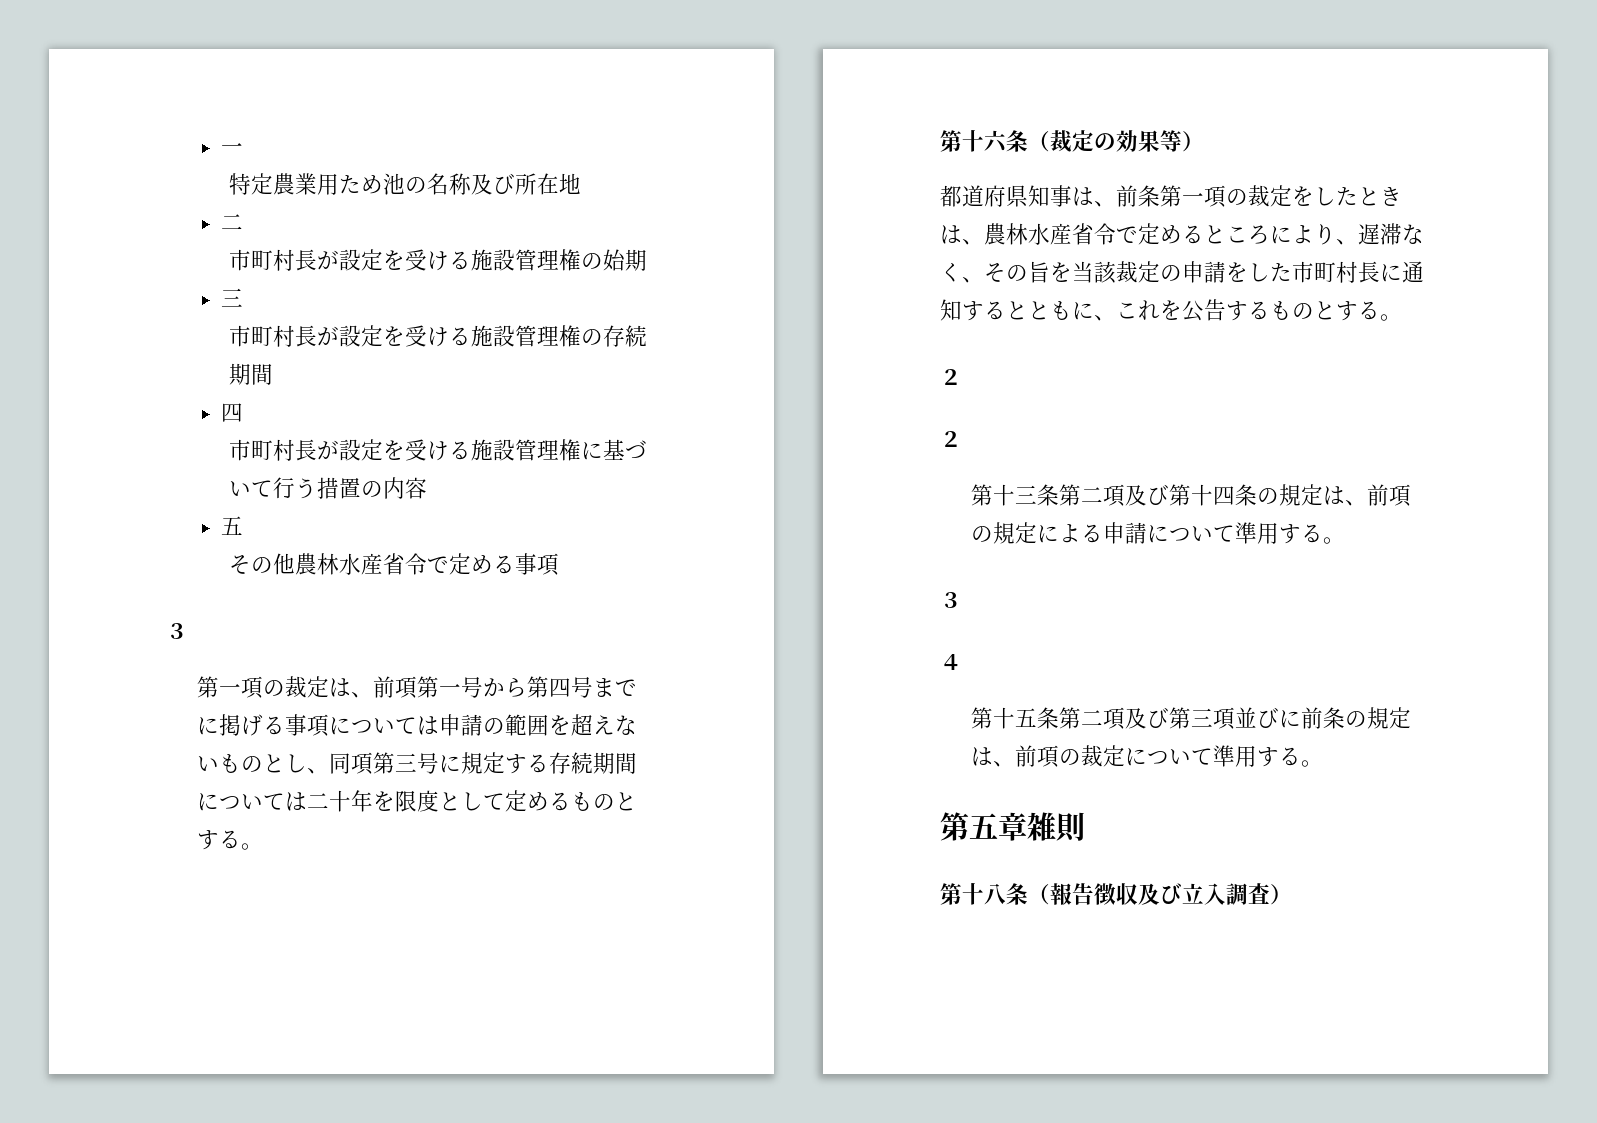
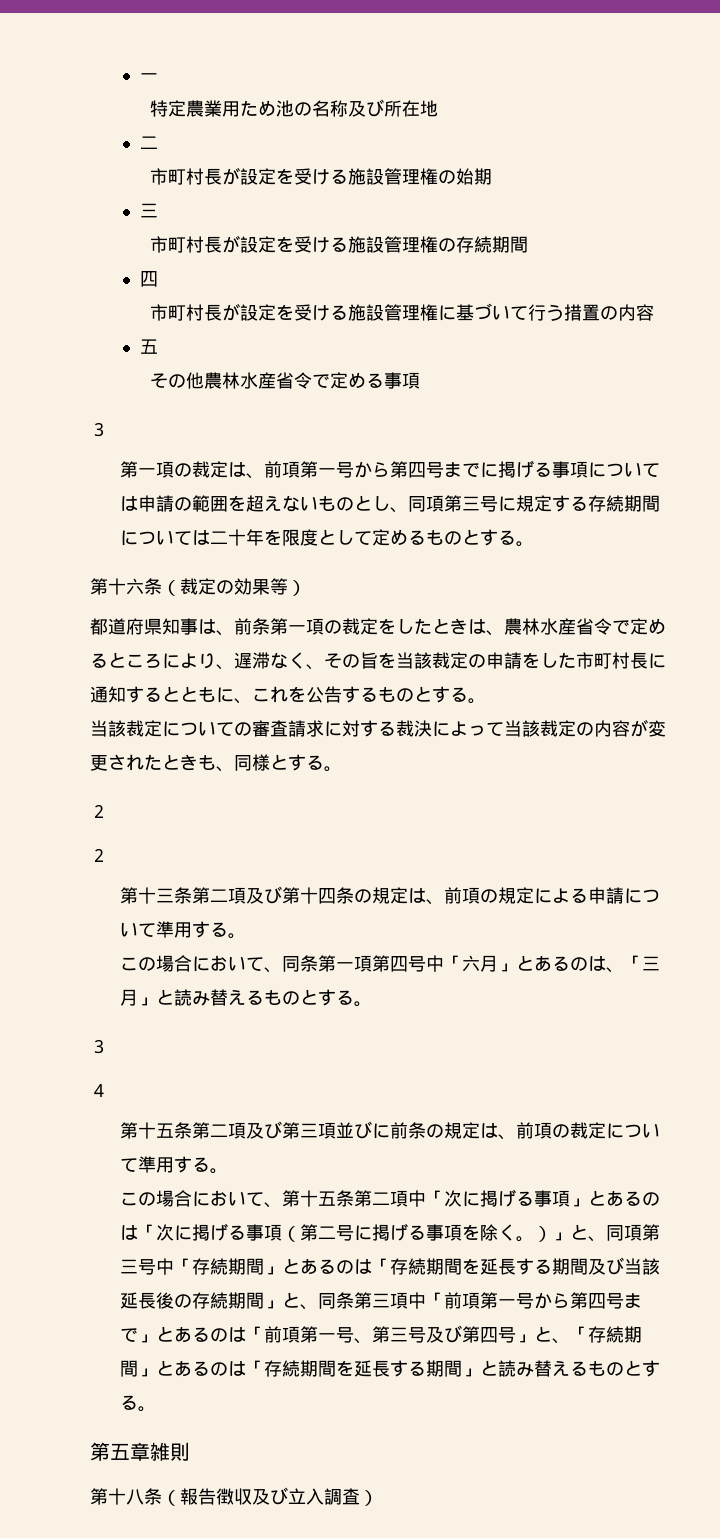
+ 当該裁定についての審査請求に対する裁決によって当該裁定の内容が変更されたときも、同様とする。
+ この場合において、同条第一項第四号中「六月」とあるのは、「三月」と読み替えるものとする。
+ この場合において、第十五条第二項中「次に掲げる事項」とあるのは「次に掲げる事項（第二号に掲げる事項を除く。）」と、同項第三号中「存続期間」とあるのは「存続期間を延長する期間及び当該延長後の存続期間」と、同条第三項中「前項第一号から第四号まで」とあるのは「前項第一号、第三号及び第四号」と、「存続期間」とあるのは「存続期間を延長する期間」と読み替えるものとする。

